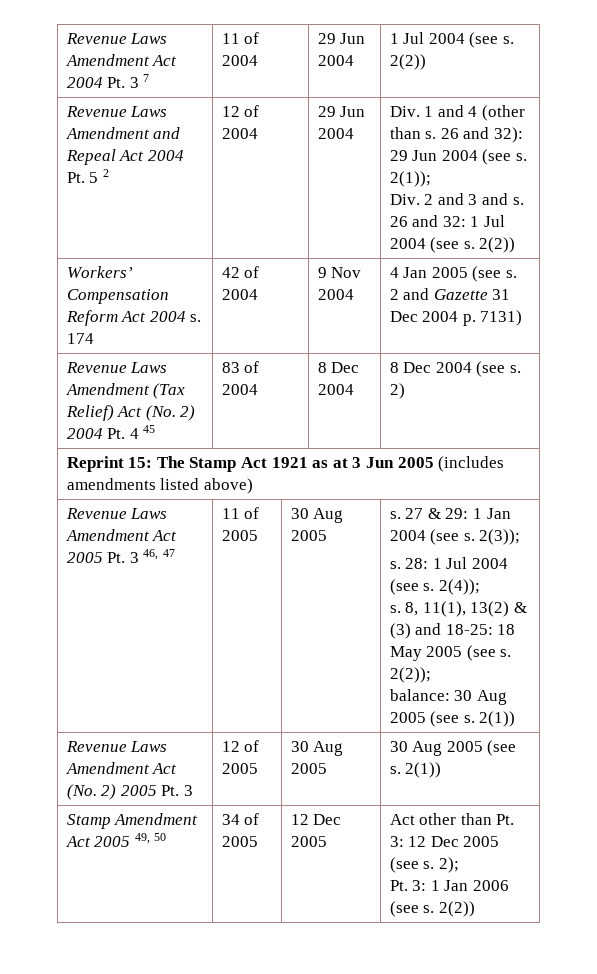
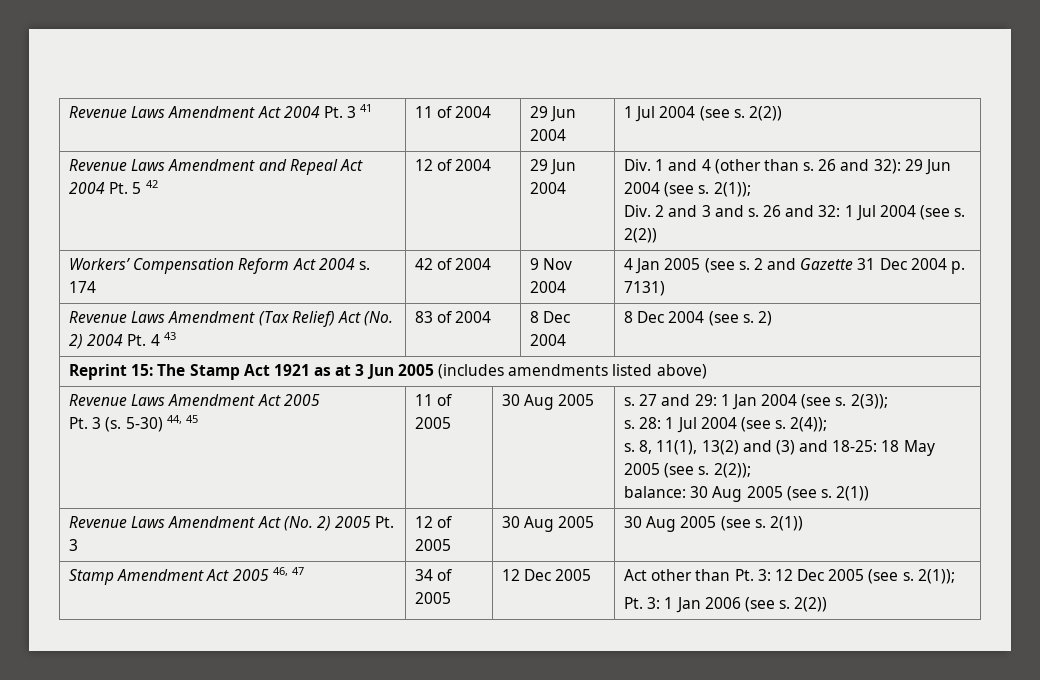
- Revenue Laws Amendment Act 2004 Pt. 3 7 | 11 of 2004 | 29 Jun 2004 | 1 Jul 2004 (see s. 2(2))
+ Revenue Laws Amendment Act 2004 Pt. 3 41 | 11 of 2004 | 29 Jun 2004 | 1 Jul 2004 (see s. 2(2))
- Revenue Laws Amendment and Repeal Act 2004 Pt. 5 2
+ Revenue Laws Amendment and Repeal Act 2004 Pt. 5 42
- Revenue Laws Amendment (Tax Relief) Act (No. 2) 2004 Pt. 4 45 | 83 of 2004 | 8 Dec 2004 | 8 Dec 2004 (see s. 2)
+ Revenue Laws Amendment (Tax Relief) Act (No. 2) 2004 Pt. 4 43 | 83 of 2004 | 8 Dec 2004 | 8 Dec 2004 (see s. 2)
- Revenue Laws Amendment Act 2005 Pt. 3 46, 47
+ Revenue Laws Amendment Act 2005
+ Pt. 3 (s. 5-30) 44, 45
- 27 & 29: 1 Jan 2004 (see s.
+ 27 and 29: 1 Jan 2004 (see s.
- 8, 11(1), 13(2) & (3) and 18-25: 18 May 2005 (see s.
+ 8, 11(1), 13(2) and (3) and 18-25: 18 May 2005 (see s.
- Stamp Amendment Act 2005 49, 50 | 34 of 2005 | 12 Dec 2005 | Act other than Pt. 3: 12 Dec 2005 (see s. 2);
+ Stamp Amendment Act 2005 46, 47 | 34 of 2005 | 12 Dec 2005 | Act other than Pt. 3: 12 Dec 2005 (see s. 2(1));

